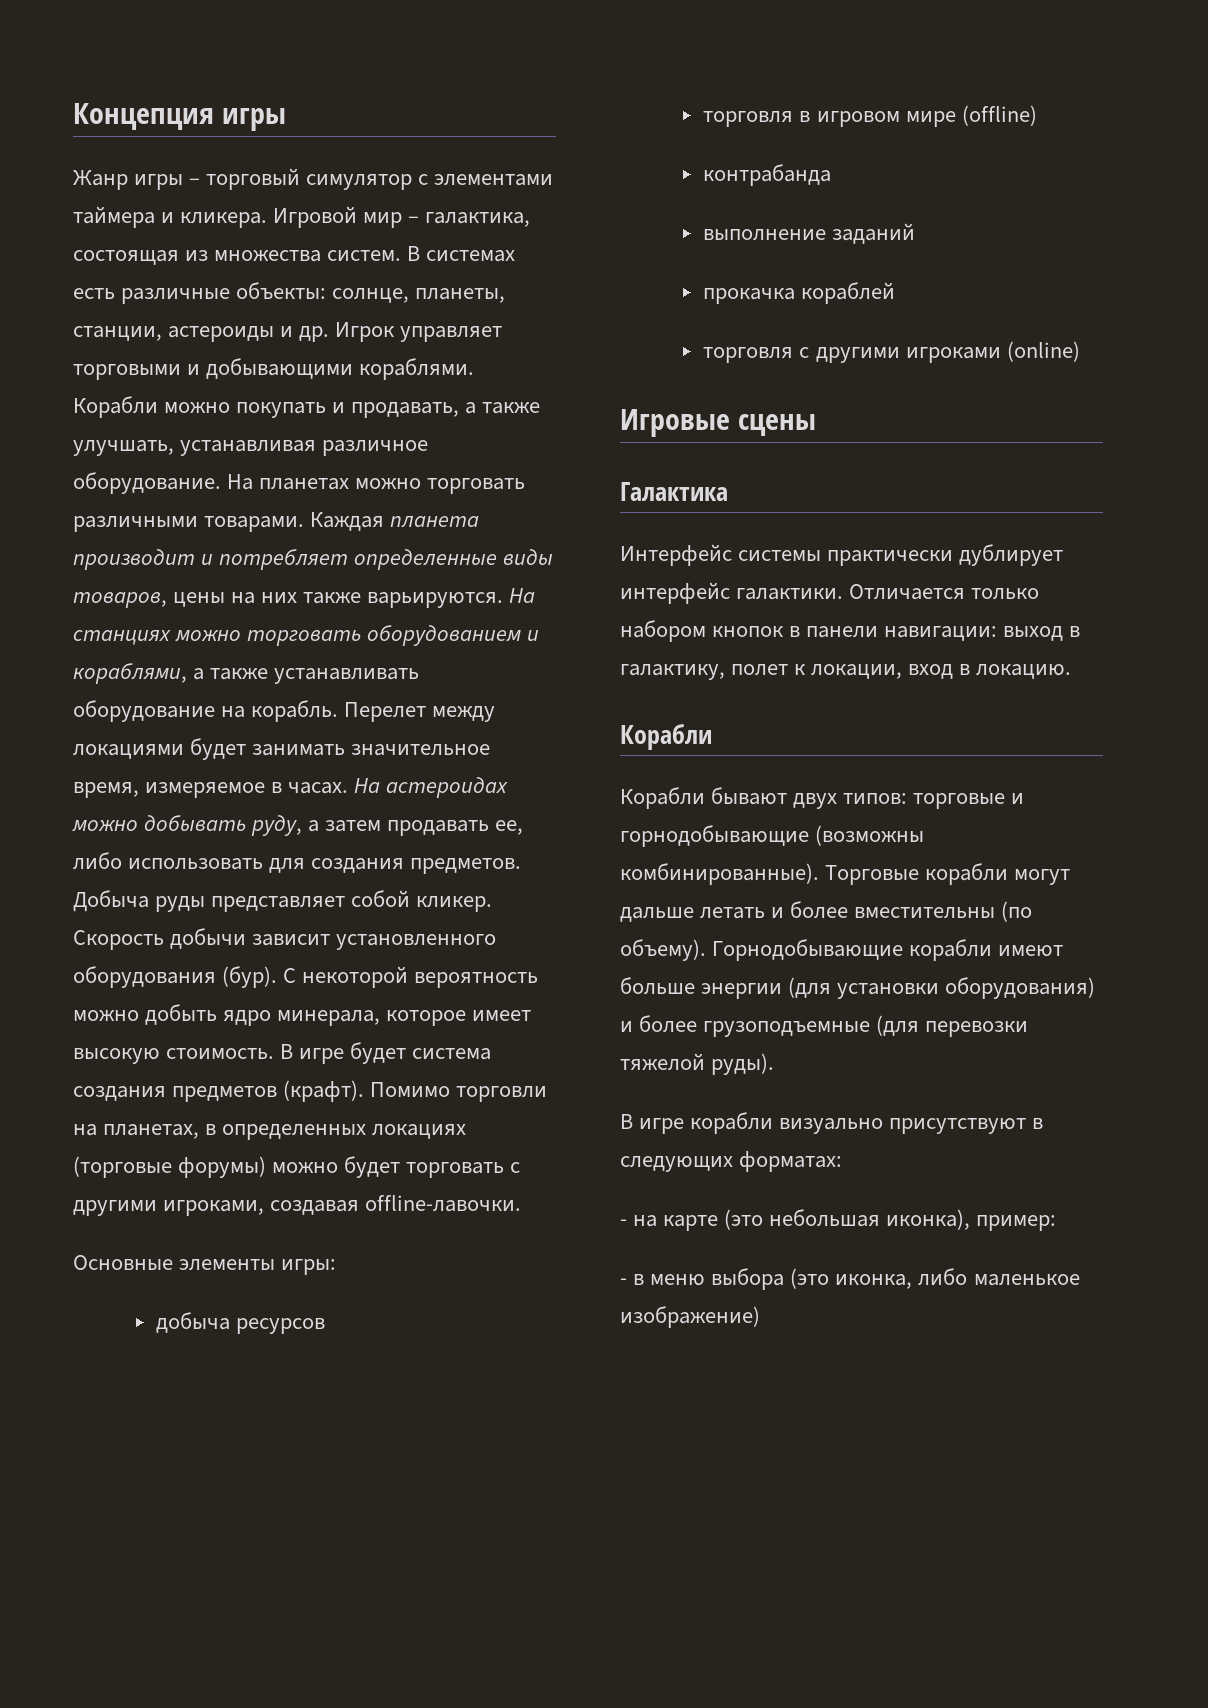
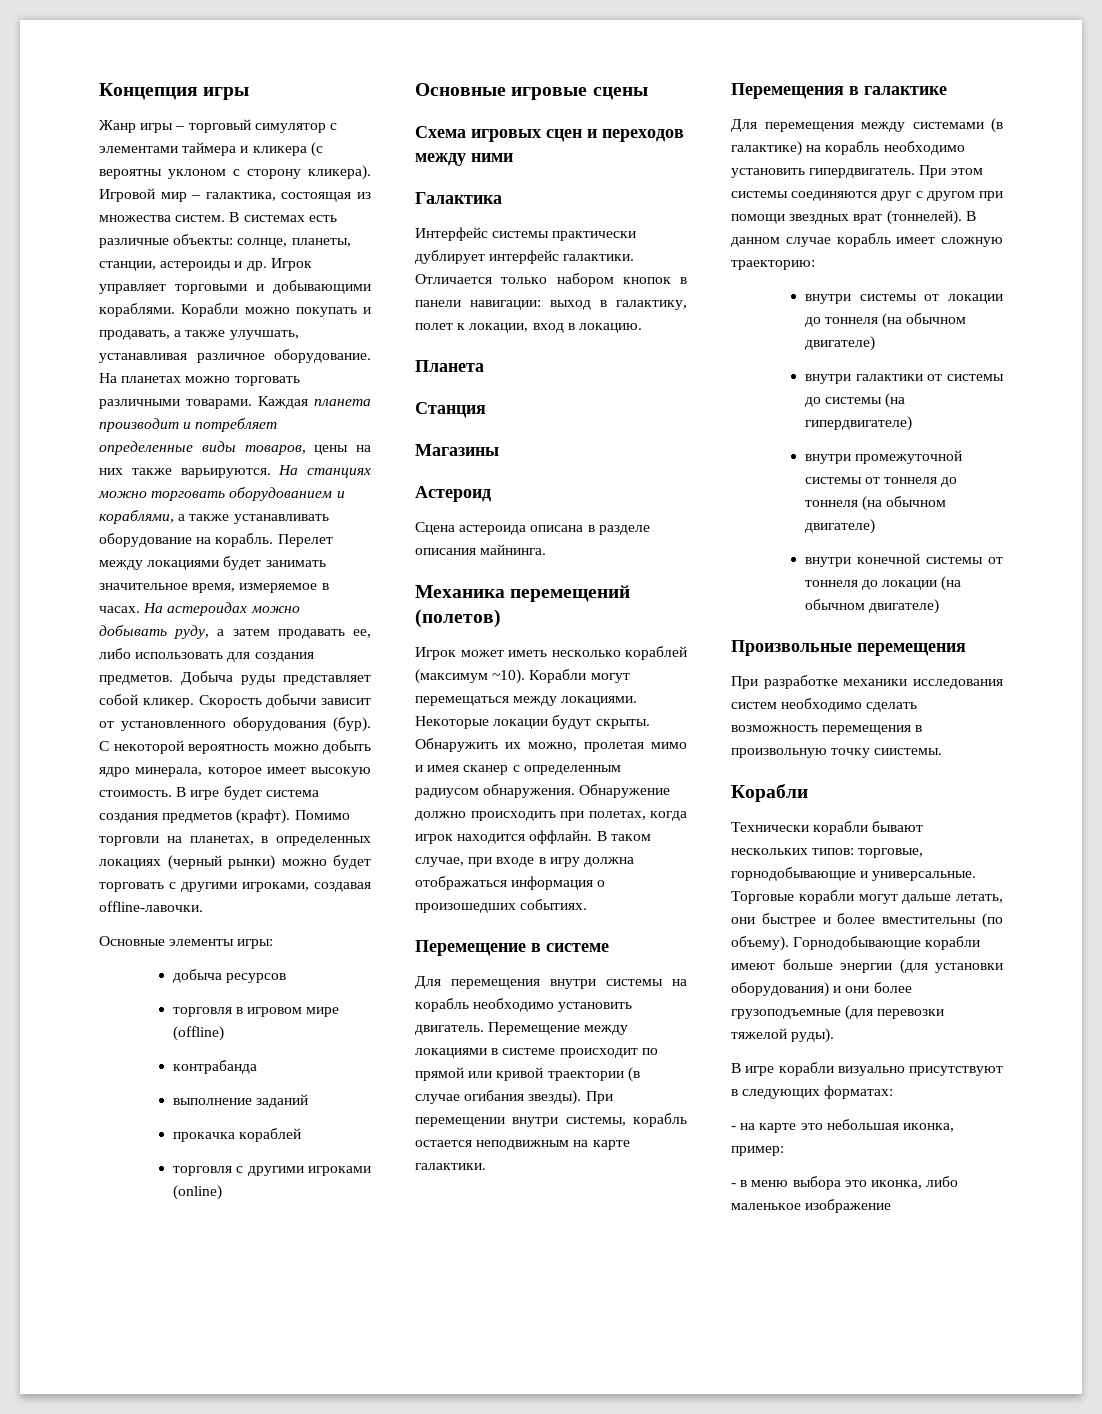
- Жанр игры – торговый симулятор с элементами таймера и кликера.
+ Жанр игры – торговый симулятор с элементами таймера и кликера (с вероятны уклоном с сторону кликера).
- Скорость добычи зависит установленного оборудования (бур).
+ Скорость добычи зависит от установленного оборудования (бур).
- Помимо торговли на планетах, в определенных локациях (торговые форумы) можно будет торговать с другими игроками, создавая offline-лавочки.
+ Помимо торговли на планетах, в определенных локациях (черный рынки) можно будет торговать с другими игроками, создавая offline-лавочки.
- Игровые сцены
+ Основные игровые сцены
+ Схема игровых сцен и переходов между ними
  Отличается только набором кнопок в панели навигации: выход в галактику, полет к локации, вход в локацию.
+ Планета
+ Станция
+ Магазины
+ Астероид
+ Сцена астероида описана в разделе описания майнинга.
+ Механика перемещений (полетов)
+ Игрок может иметь несколько кораблей (максимум ~10). Корабли могут перемещаться между локациями. Некоторые локации будут скрыты. Обнаружить их можно, пролетая мимо и имея сканер с определенным радиусом обнаружения. Обнаружение должно происходить при полетах, когда игрок находится оффлайн. В таком случае, при входе в игру должна отображаться информация о произошедших событиях.
+ Перемещение в системе
+ Для перемещения внутри системы на корабль необходимо установить двигатель. Перемещение между локациями в системе происходит по прямой или кривой траектории (в случае огибания звезды). При перемещении внутри системы, корабль остается неподвижным на карте галактики.
+ Перемещения в галактике
+ Для перемещения между системами (в галактике) на корабль необходимо установить гипердвигатель. При этом системы соединяются друг с другом при помощи звездных врат (тоннелей). В данном случае корабль имеет сложную траекторию:
+ внутри системы от локации до тоннеля (на обычном двигателе)
+ внутри галактики от системы до системы (на гипердвигателе)
+ внутри промежуточной системы от тоннеля до тоннеля (на обычном двигателе)
+ внутри конечной системы от тоннеля до локации (на обычном двигателе)
+ Произвольные перемещения
+ При разработке механики исследования систем необходимо сделать возможность перемещения в произвольную точку сиистемы.
  Корабли
- Корабли бывают двух типов: торговые и горнодобывающие (возможны комбинированные).
+ Технически корабли бывают нескольких типов: торговые, горнодобывающие и универсальные.
- Торговые корабли могут дальше летать и более вместительны (по объему).
+ Торговые корабли могут дальше летать, они быстрее и более вместительны (по объему).
- Горнодобывающие корабли имеют больше энергии (для установки оборудования) и более грузоподъемные (для перевозки тяжелой руды).
+ Горнодобывающие корабли имеют больше энергии (для установки оборудования) и они более грузоподъемные (для перевозки тяжелой руды).
- - на карте (это небольшая иконка), пример:
+ - на карте это небольшая иконка, пример:
- - в меню выбора (это иконка, либо маленькое изображение)
+ - в меню выбора это иконка, либо маленькое изображение

